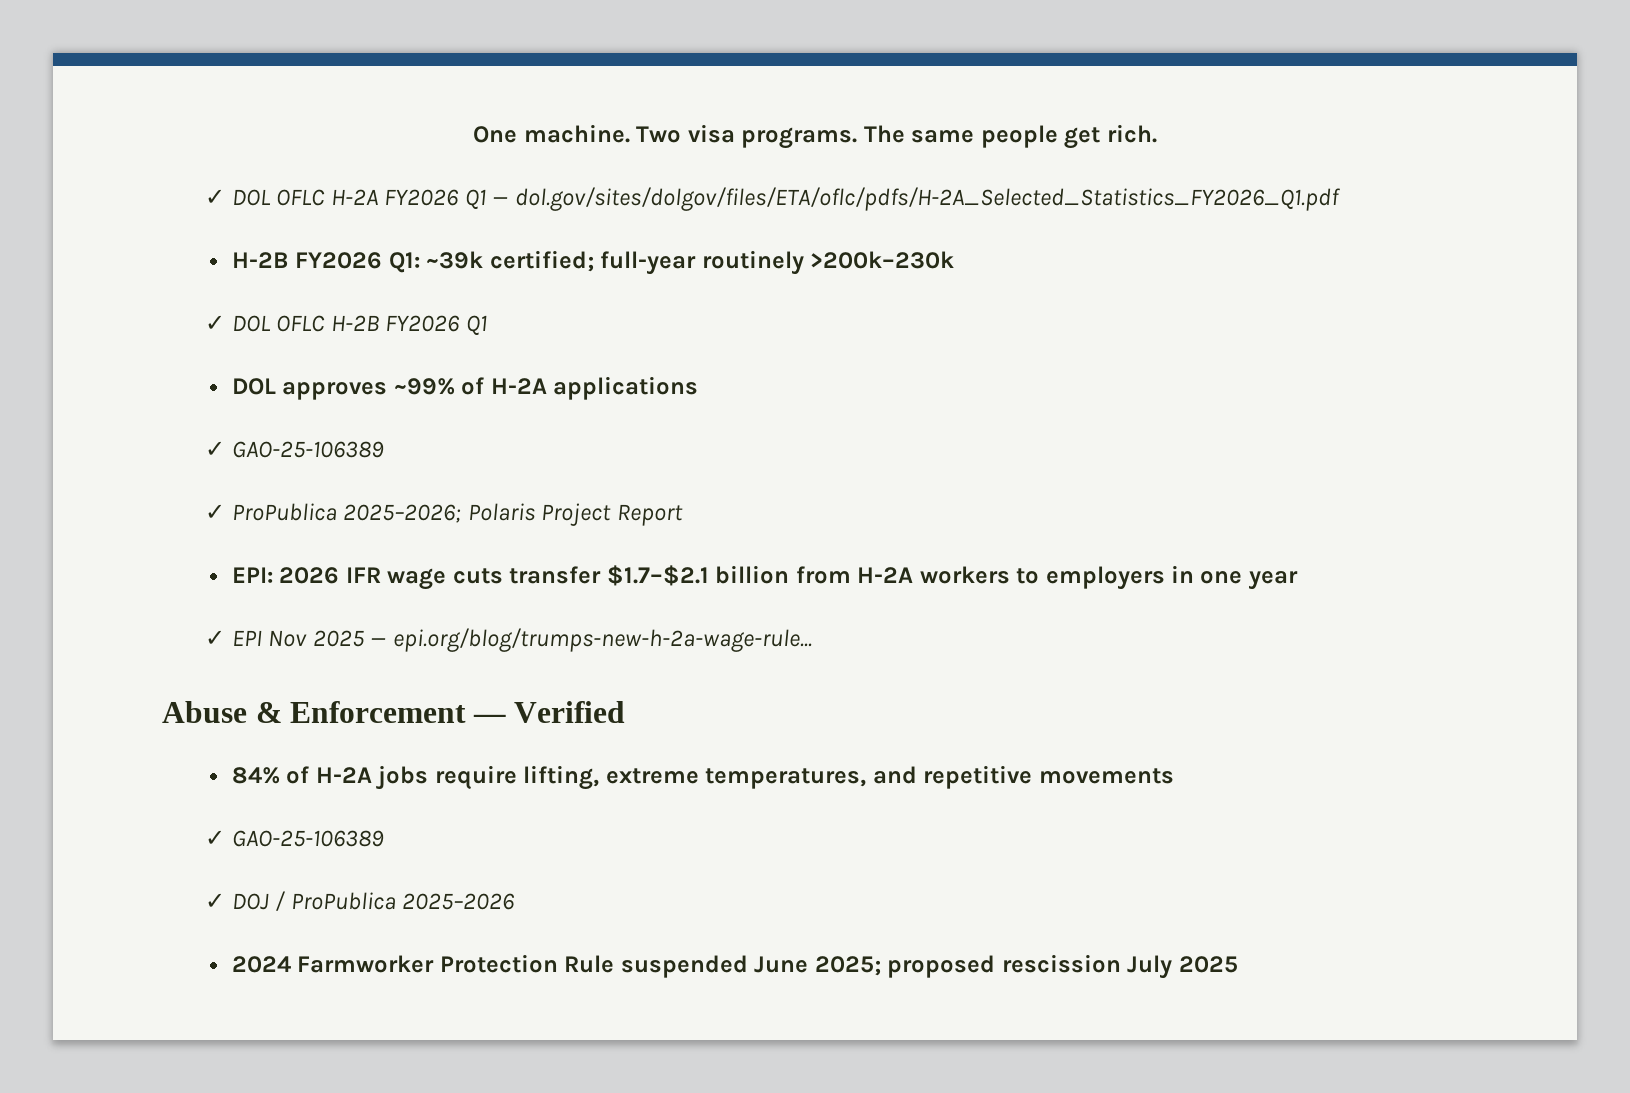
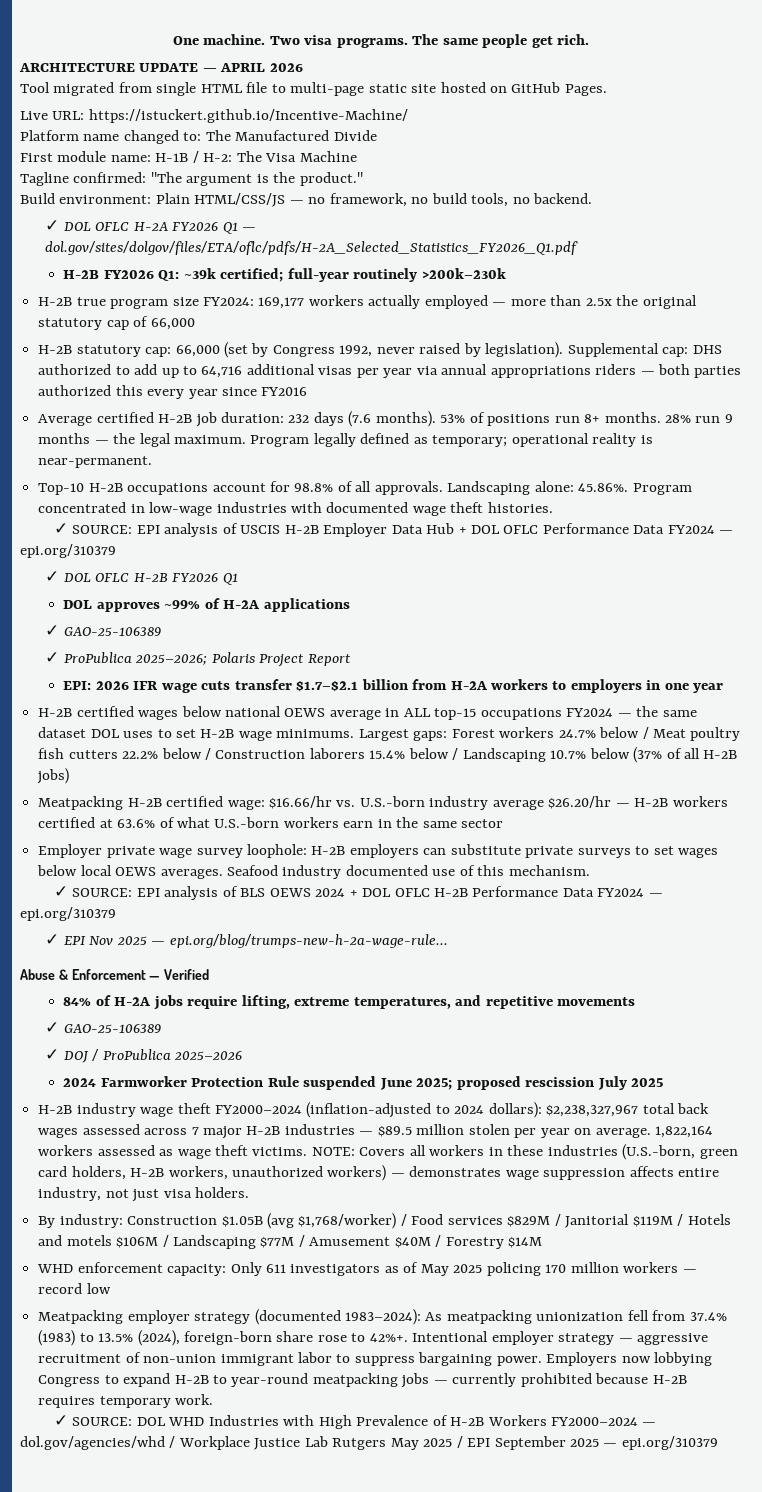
+ ARCHITECTURE UPDATE — APRIL 2026
+ Tool migrated from single HTML file to multi-page static site hosted on GitHub Pages.
+ Live URL: https://istuckert.github.io/Incentive-Machine/
+ Platform name changed to: The Manufactured Divide
+ First module name: H-1B / H-2: The Visa Machine
+ Tagline confirmed: "The argument is the product."
+ Build environment: Plain HTML/CSS/JS — no framework, no build tools, no backend.
+ H-2B true program size FY2024: 169,177 workers actually employed — more than 2.5x the original statutory cap of 66,000
+ H-2B statutory cap: 66,000 (set by Congress 1992, never raised by legislation). Supplemental cap: DHS authorized to add up to 64,716 additional visas per year via annual appropriations riders — both parties authorized this every year since FY2016
+ Average certified H-2B job duration: 232 days (7.6 months). 53% of positions run 8+ months. 28% run 9 months — the legal maximum. Program legally defined as temporary; operational reality is near-permanent.
+ Top-10 H-2B occupations account for 98.8% of all approvals. Landscaping alone: 45.86%. Program concentrated in low-wage industries with documented wage theft histories.
+ ✓ SOURCE: EPI analysis of USCIS H-2B Employer Data Hub + DOL OFLC Performance Data FY2024 — epi.org/310379
+ H-2B certified wages below national OEWS average in ALL top-15 occupations FY2024 — the same dataset DOL uses to set H-2B wage minimums. Largest gaps: Forest workers 24.7% below / Meat poultry fish cutters 22.2% below / Construction laborers 15.4% below / Landscaping 10.7% below (37% of all H-2B jobs)
+ Meatpacking H-2B certified wage: $16.66/hr vs. U.S.-born industry average $26.20/hr — H-2B workers certified at 63.6% of what U.S.-born workers earn in the same sector
+ Employer private wage survey loophole: H-2B employers can substitute private surveys to set wages below local OEWS averages. Seafood industry documented use of this mechanism.
+ ✓ SOURCE: EPI analysis of BLS OEWS 2024 + DOL OFLC H-2B Performance Data FY2024 — epi.org/310379
+ H-2B industry wage theft FY2000–2024 (inflation-adjusted to 2024 dollars): $2,238,327,967 total back wages assessed across 7 major H-2B industries — $89.5 million stolen per year on average. 1,822,164 workers assessed as wage theft victims. NOTE: Covers all workers in these industries (U.S.-born, green card holders, H-2B workers, unauthorized workers) — demonstrates wage suppression affects entire industry, not just visa holders.
+ By industry: Construction $1.05B (avg $1,768/worker) / Food services $829M / Janitorial $119M / Hotels and motels $106M / Landscaping $77M / Amusement $40M / Forestry $14M
+ WHD enforcement capacity: Only 611 investigators as of May 2025 policing 170 million workers — record low
+ Meatpacking employer strategy (documented 1983–2024): As meatpacking unionization fell from 37.4% (1983) to 13.5% (2024), foreign-born share rose to 42%+. Intentional employer strategy — aggressive recruitment of non-union immigrant labor to suppress bargaining power. Employers now lobbying Congress to expand H-2B to year-round meatpacking jobs — currently prohibited because H-2B requires temporary work.
+ ✓ SOURCE: DOL WHD Industries with High Prevalence of H-2B Workers FY2000–2024 — dol.gov/agencies/whd / Workplace Justice Lab Rutgers May 2025 / EPI September 2025 — epi.org/310379

